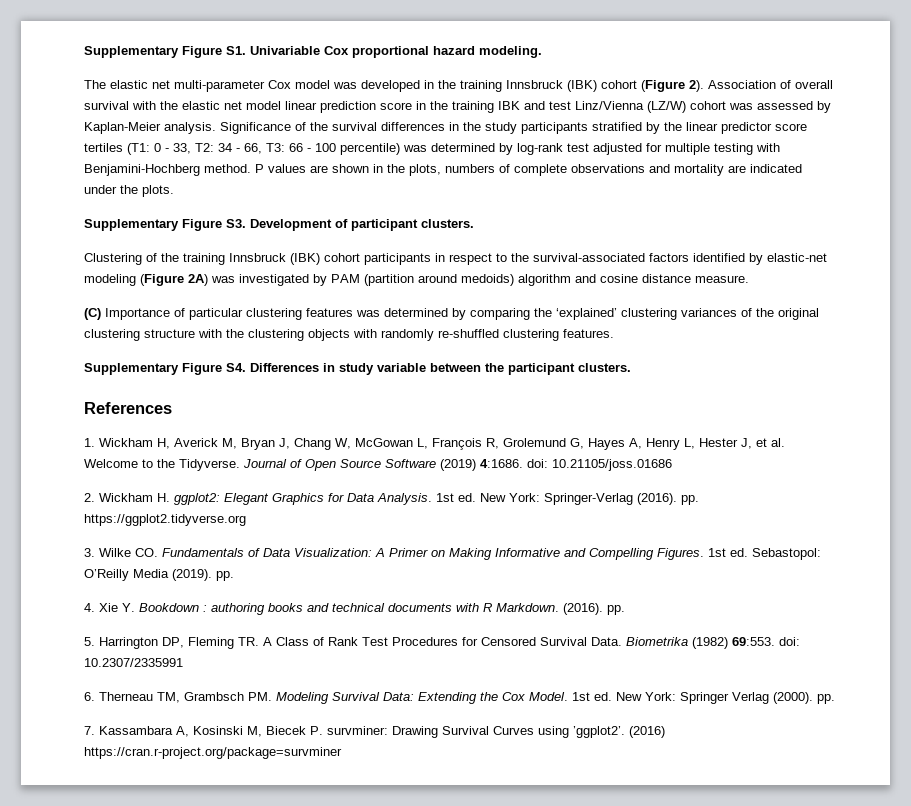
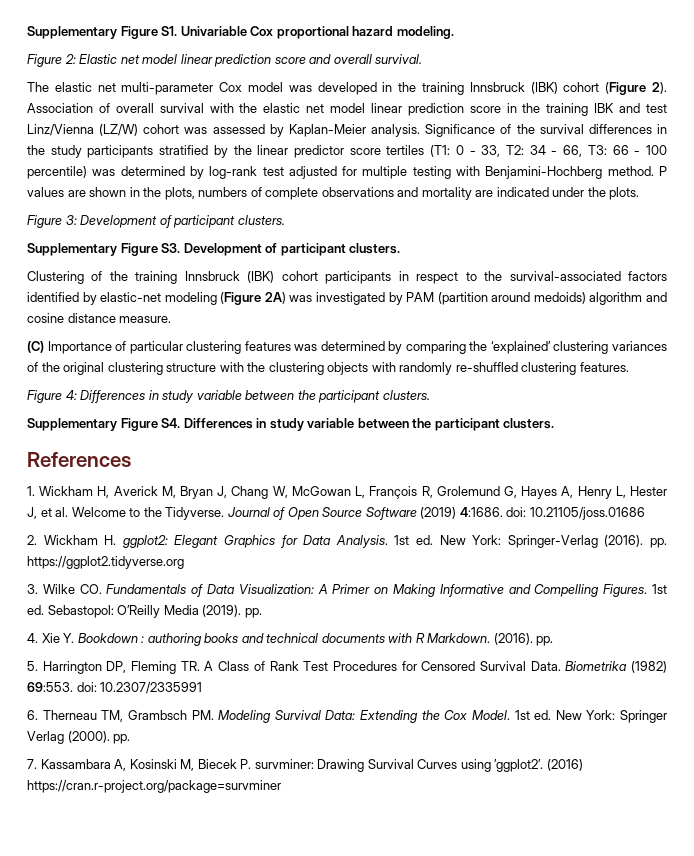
+ Figure 2: Elastic net model linear prediction score and overall survival.
+ Figure 3: Development of participant clusters.
+ Figure 4: Differences in study variable between the participant clusters.

